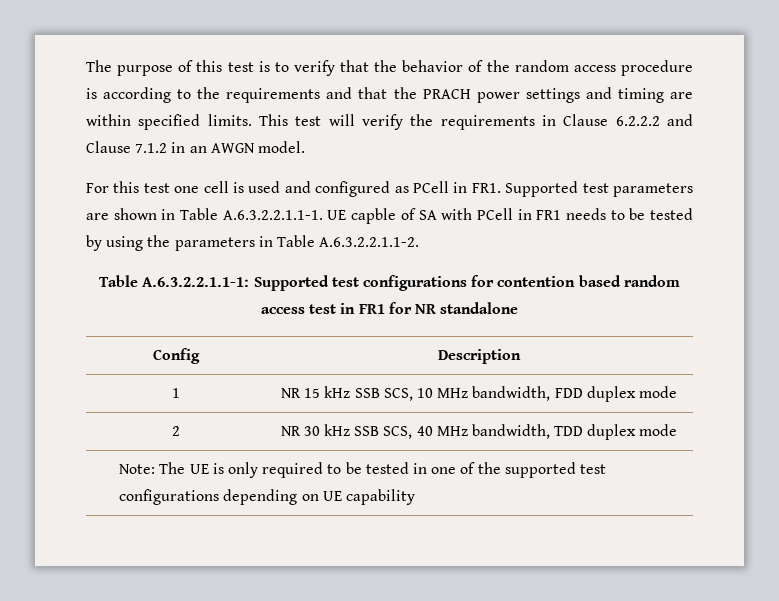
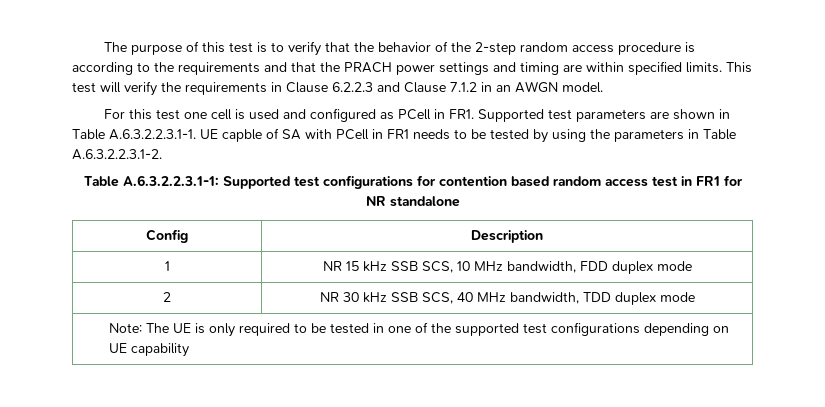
- The purpose of this test is to verify that the behavior of the random access procedure is according to the requirements and that the PRACH power settings and timing are within specified limits.
+ The purpose of this test is to verify that the behavior of the 2-step random access procedure is according to the requirements and that the PRACH power settings and timing are within specified limits.
- This test will verify the requirements in Clause 6.2.2.2 and Clause 7.1.2 in an AWGN model.
+ This test will verify the requirements in Clause 6.2.2.3 and Clause 7.1.2 in an AWGN model.
- For this test one cell is used and configured as PCell in FR1. Supported test parameters are shown in Table A.6.3.2.2.1.1-1. UE capble of SA with PCell in FR1 needs to be tested by using the parameters in Table A.6.3.2.2.1.1-2.
- Table A.6.3.2.2.1.1-1: Supported test configurations for contention based random access test in FR1 for NR standalone
+ For this test one cell is used and configured as PCell in FR1. Supported test parameters are shown in Table A.6.3.2.2.3.1-1. UE capble of SA with PCell in FR1 needs to be tested by using the parameters in Table A.6.3.2.2.3.1-2.
+ Table A.6.3.2.2.3.1-1: Supported test configurations for contention based random access test in FR1 for NR standalone

